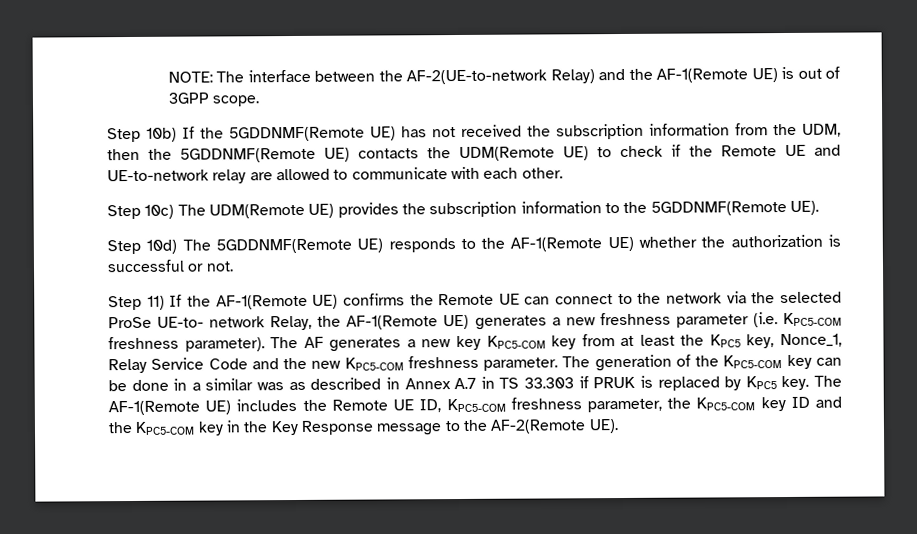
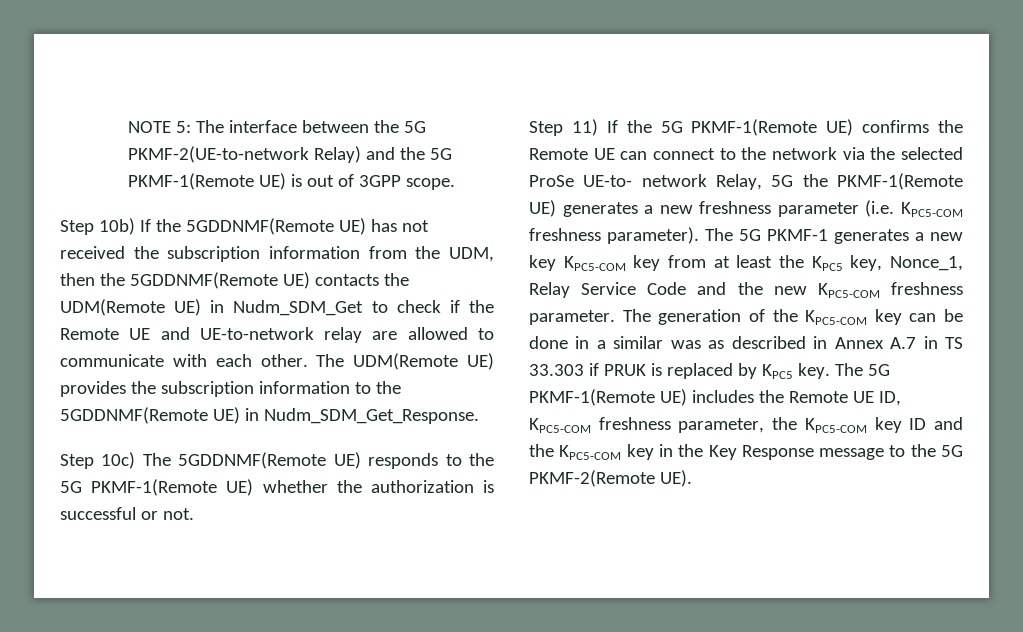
- NOTE: The interface between the AF-2(UE-to-network Relay) and the AF-1(Remote UE) is out of 3GPP scope.
+ NOTE 5: The interface between the 5G PKMF-2(UE-to-network Relay) and the 5G PKMF-1(Remote UE) is out of 3GPP scope.
- Step 10b) If the 5GDDNMF(Remote UE) has not received the subscription information from the UDM, then the 5GDDNMF(Remote UE) contacts the UDM(Remote UE) to check if the Remote UE and UE-to-network relay are allowed to communicate with each other.
- Step 10c) The UDM(Remote UE) provides the subscription information to the 5GDDNMF(Remote UE).
- Step 10d) The 5GDDNMF(Remote UE) responds to the AF-1(Remote UE) whether the authorization is successful or not.
+ Step 10b) If the 5GDDNMF(Remote UE) has not received the subscription information from the UDM, then the 5GDDNMF(Remote UE) contacts the UDM(Remote UE) in Nudm_SDM_Get to check if the Remote UE and UE-to-network relay are allowed to communicate with each other. The UDM(Remote UE) provides the subscription information to the 5GDDNMF(Remote UE) in Nudm_SDM_Get_Response.
+ Step 10c) The 5GDDNMF(Remote UE) responds to the 5G PKMF-1(Remote UE) whether the authorization is successful or not.
- Step 11) If the AF-1(Remote UE) confirms the Remote UE can connect to the network via the selected ProSe UE-to- network Relay, the AF-1(Remote UE) generates a new freshness parameter (i.e. KPC5-COM freshness parameter).
+ Step 11) If the 5G PKMF-1(Remote UE) confirms the Remote UE can connect to the network via the selected ProSe UE-to- network Relay, 5G the PKMF-1(Remote UE) generates a new freshness parameter (i.e. KPC5-COM freshness parameter).
- The AF generates a new key KPC5-COM key from at least the KPC5 key, Nonce_1, Relay Service Code and the new KPC5-COM freshness parameter.
+ The 5G PKMF-1 generates a new key KPC5-COM key from at least the KPC5 key, Nonce_1, Relay Service Code and the new KPC5-COM freshness parameter.
- The AF-1(Remote UE) includes the Remote UE ID, KPC5-COM freshness parameter, the KPC5-COM key ID and the KPC5-COM key in the Key Response message to the AF-2(Remote UE).
+ The 5G PKMF-1(Remote UE) includes the Remote UE ID, KPC5-COM freshness parameter, the KPC5-COM key ID and the KPC5-COM key in the Key Response message to the 5G PKMF-2(Remote UE).

